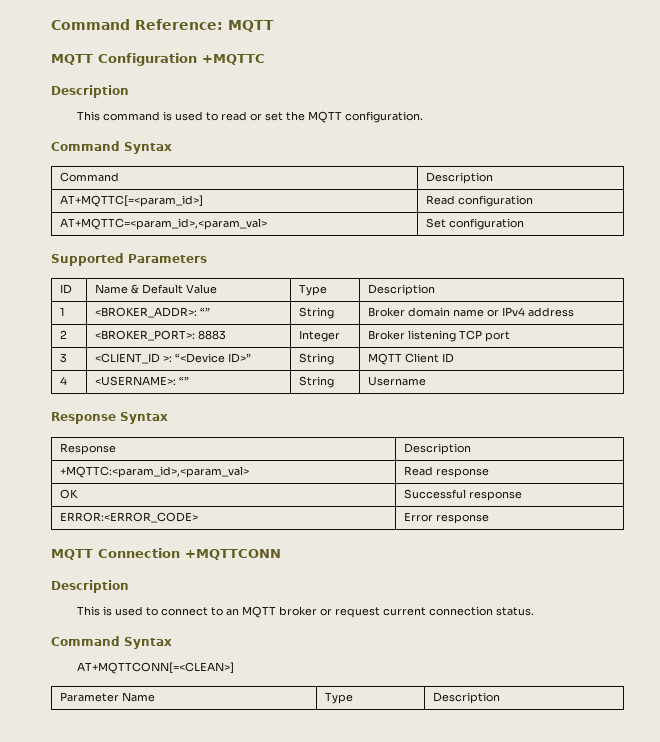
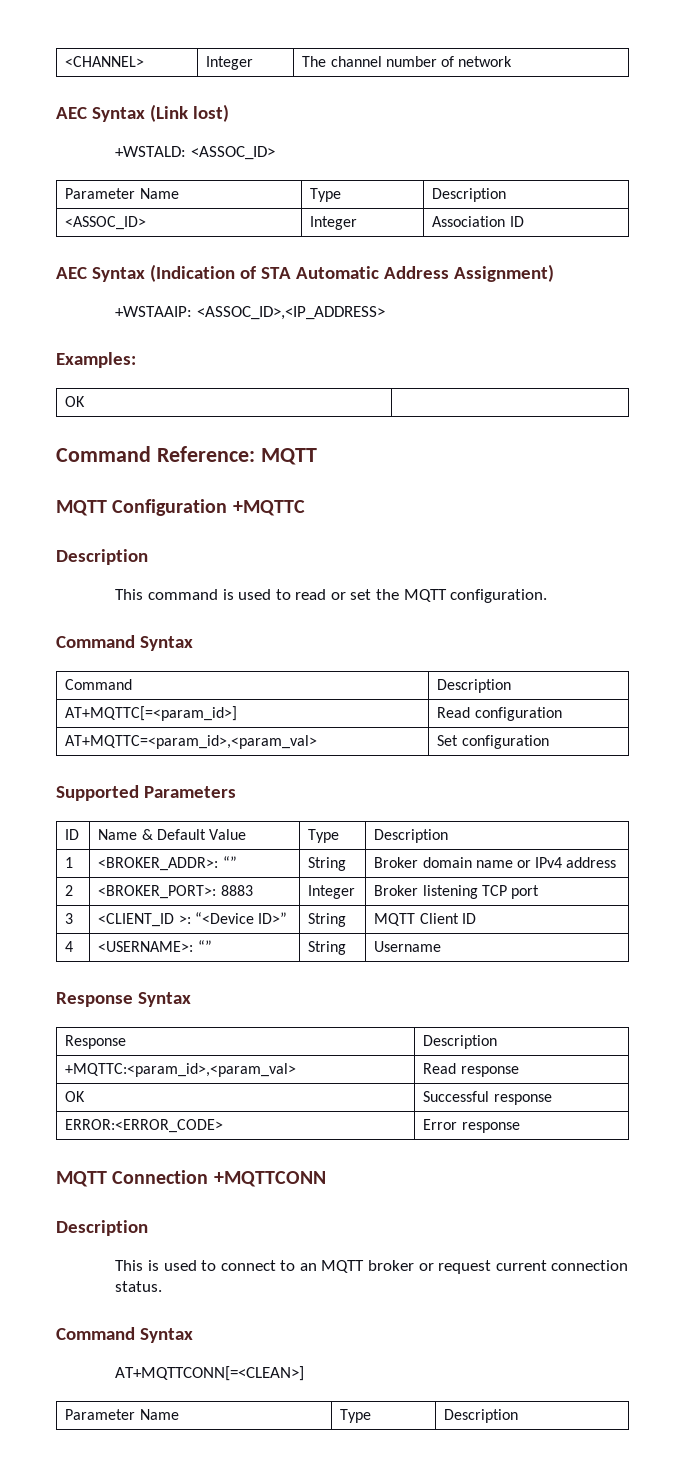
+ <CHANNEL> | Integer | The channel number of network
+ AEC Syntax (Link lost)
+ +WSTALD: <ASSOC_ID>
+ Parameter Name | Type | Description
+ <ASSOC_ID> | Integer | Association ID
+ AEC Syntax (Indication of STA Automatic Address Assignment)
+ +WSTAAIP: <ASSOC_ID>,<IP_ADDRESS>
+ Examples:
+ OK |

